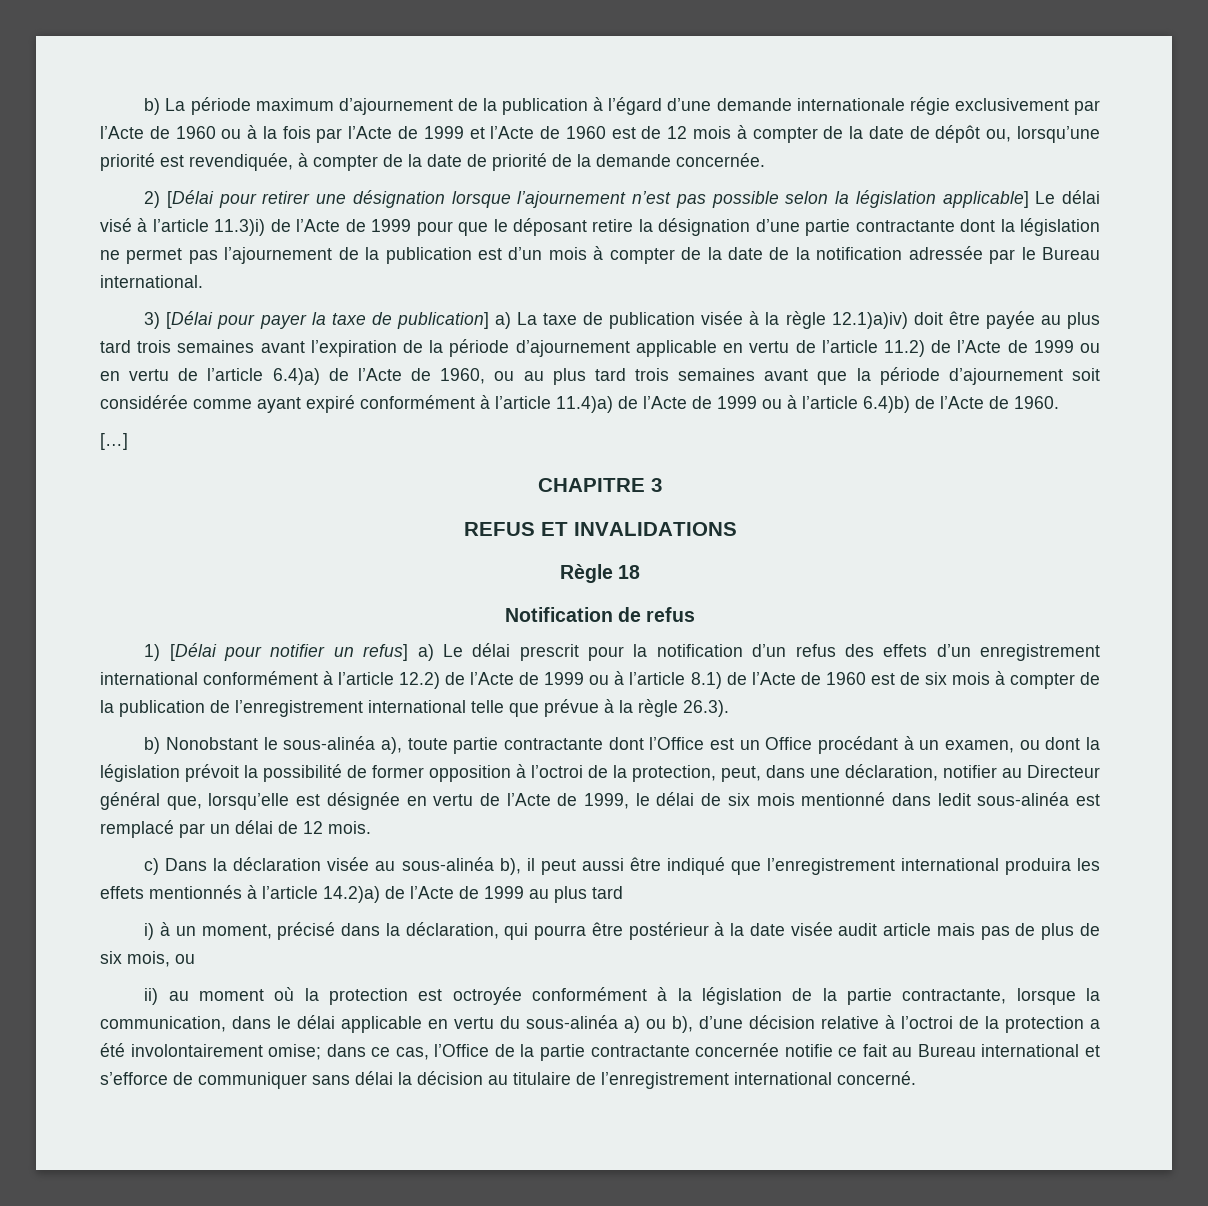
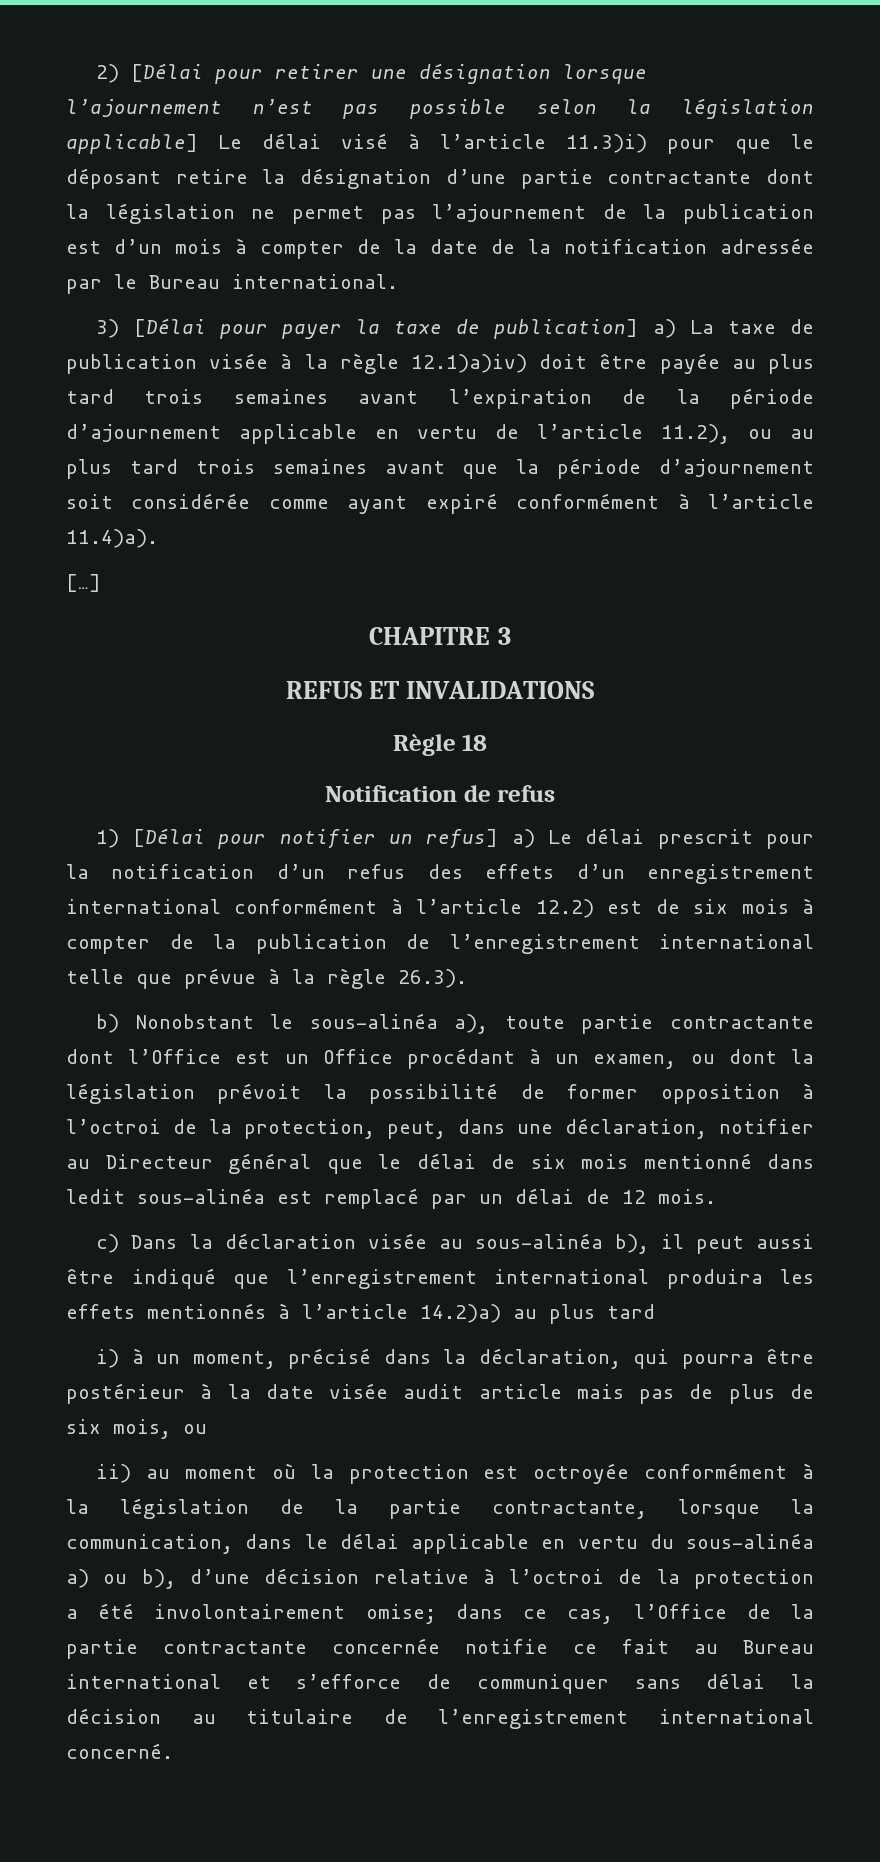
- b) La période maximum d’ajournement de la publication à l’égard d’une demande internationale régie exclusivement par l’Acte de 1960 ou à la fois par l’Acte de 1999 et l’Acte de 1960 est de 12 mois à compter de la date de dépôt ou, lorsqu’une priorité est revendiquée, à compter de la date de priorité de la demande concernée.
- 2) [Délai pour retirer une désignation lorsque l’ajournement n’est pas possible selon la législation applicable] Le délai visé à l’article 11.3)i) de l’Acte de 1999 pour que le déposant retire la désignation d’une partie contractante dont la législation ne permet pas l’ajournement de la publication est d’un mois à compter de la date de la notification adressée par le Bureau international.
+ 2) [Délai pour retirer une désignation lorsque l’ajournement n’est pas possible selon la législation applicable] Le délai visé à l’article 11.3)i) pour que le déposant retire la désignation d’une partie contractante dont la législation ne permet pas l’ajournement de la publication est d’un mois à compter de la date de la notification adressée par le Bureau international.
- 3) [Délai pour payer la taxe de publication] a) La taxe de publication visée à la règle 12.1)a)iv) doit être payée au plus tard trois semaines avant l’expiration de la période d’ajournement applicable en vertu de l’article 11.2) de l’Acte de 1999 ou en vertu de l’article 6.4)a) de l’Acte de 1960, ou au plus tard trois semaines avant que la période d’ajournement soit considérée comme ayant expiré conformément à l’article 11.4)a) de l’Acte de 1999 ou à l’article 6.4)b) de l’Acte de 1960.
+ 3) [Délai pour payer la taxe de publication] a) La taxe de publication visée à la règle 12.1)a)iv) doit être payée au plus tard trois semaines avant l’expiration de la période d’ajournement applicable en vertu de l’article 11.2), ou au plus tard trois semaines avant que la période d’ajournement soit considérée comme ayant expiré conformément à l’article 11.4)a).
- 1) [Délai pour notifier un refus] a) Le délai prescrit pour la notification d’un refus des effets d’un enregistrement international conformément à l’article 12.2) de l’Acte de 1999 ou à l’article 8.1) de l’Acte de 1960 est de six mois à compter de la publication de l’enregistrement international telle que prévue à la règle 26.3).
+ 1) [Délai pour notifier un refus] a) Le délai prescrit pour la notification d’un refus des effets d’un enregistrement international conformément à l’article 12.2) est de six mois à compter de la publication de l’enregistrement international telle que prévue à la règle 26.3).
- b) Nonobstant le sous-alinéa a), toute partie contractante dont l’Office est un Office procédant à un examen, ou dont la législation prévoit la possibilité de former opposition à l’octroi de la protection, peut, dans une déclaration, notifier au Directeur général que, lorsqu’elle est désignée en vertu de l’Acte de 1999, le délai de six mois mentionné dans ledit sous-alinéa est remplacé par un délai de 12 mois.
+ b) Nonobstant le sous-alinéa a), toute partie contractante dont l’Office est un Office procédant à un examen, ou dont la législation prévoit la possibilité de former opposition à l’octroi de la protection, peut, dans une déclaration, notifier au Directeur général que le délai de six mois mentionné dans ledit sous-alinéa est remplacé par un délai de 12 mois.
- c) Dans la déclaration visée au sous-alinéa b), il peut aussi être indiqué que l’enregistrement international produira les effets mentionnés à l’article 14.2)a) de l’Acte de 1999 au plus tard
+ c) Dans la déclaration visée au sous-alinéa b), il peut aussi être indiqué que l’enregistrement international produira les effets mentionnés à l’article 14.2)a) au plus tard

